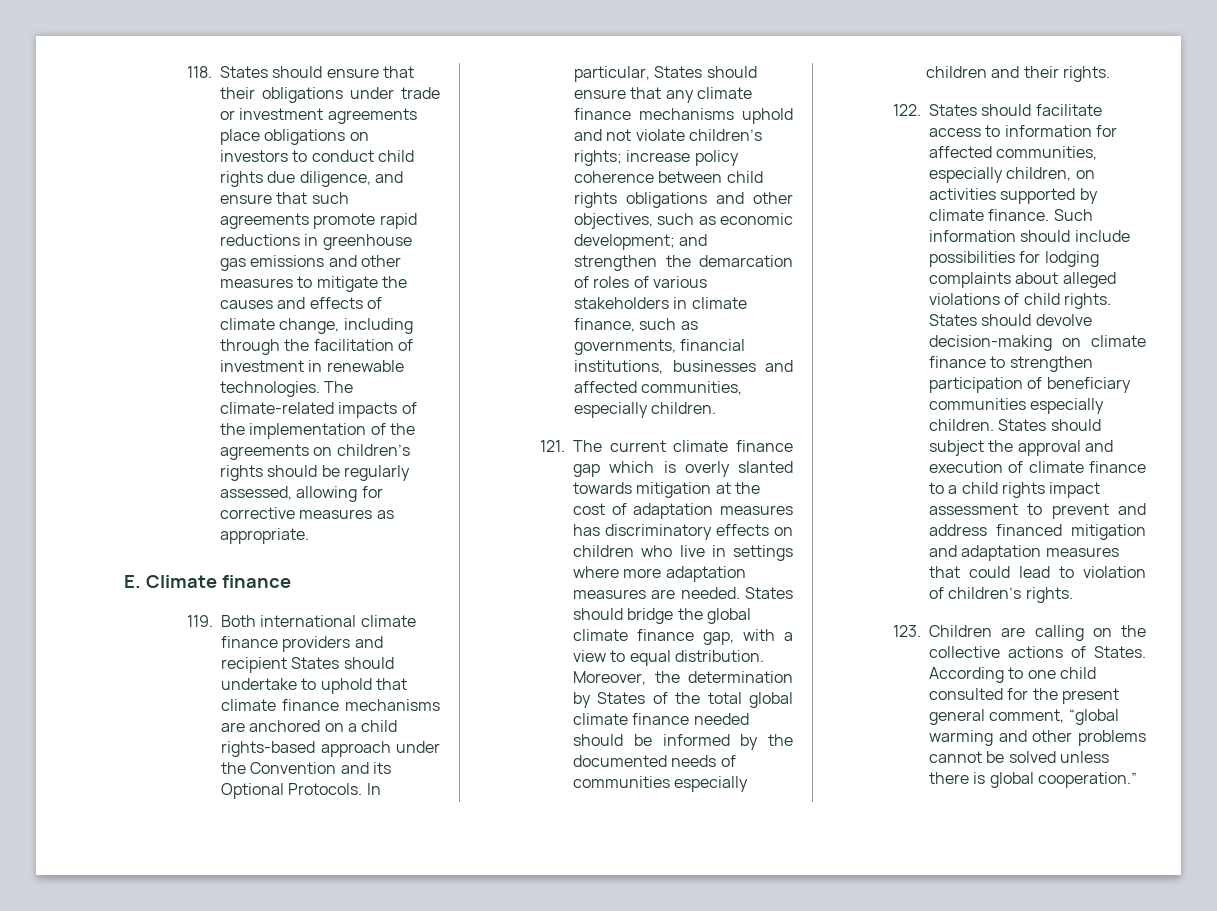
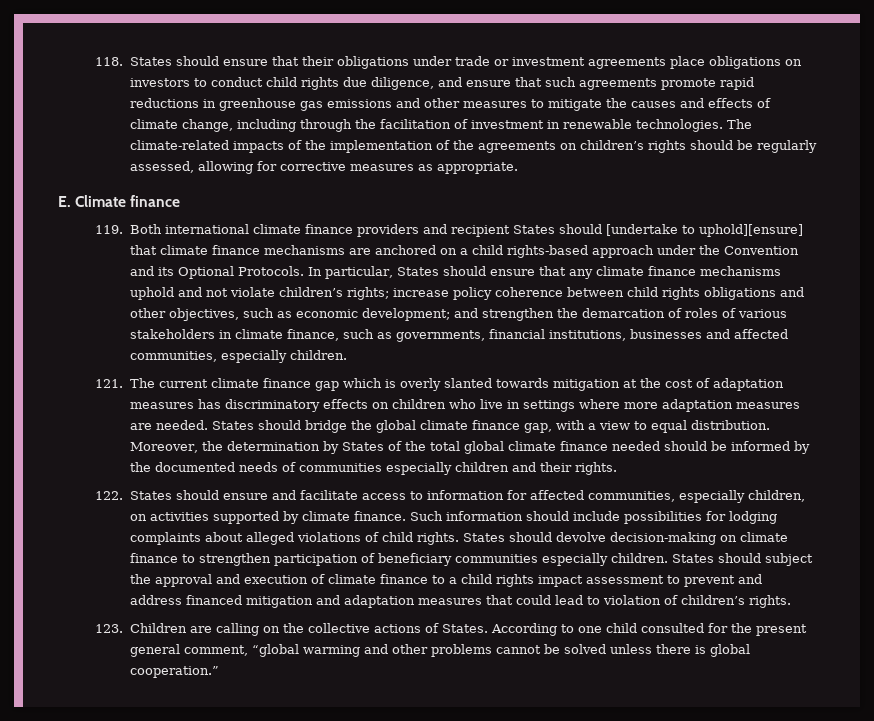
- 119. Both international climate finance providers and recipient States should undertake to uphold that climate finance mechanisms are anchored on a child rights-based approach under the Convention and its Optional Protocols.
+ 119. Both international climate finance providers and recipient States should [undertake to uphold][ensure] that climate finance mechanisms are anchored on a child rights-based approach under the Convention and its Optional Protocols.
- 122. States should facilitate access to information for affected communities, especially children, on activities supported by climate finance.
+ 122. States should ensure and facilitate access to information for affected communities, especially children, on activities supported by climate finance.

